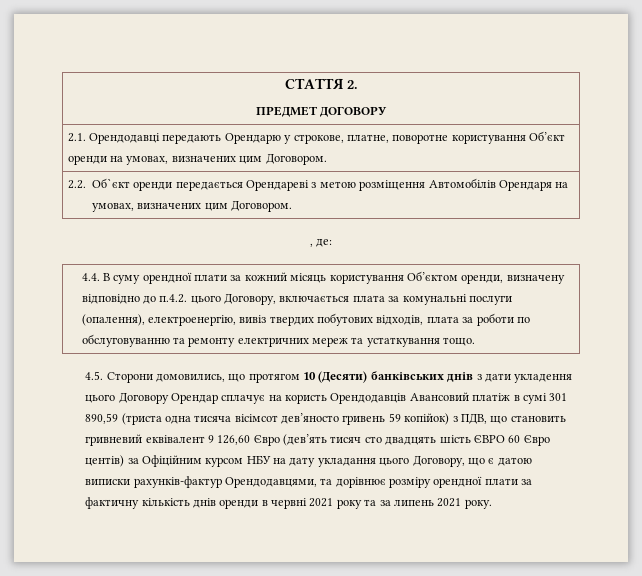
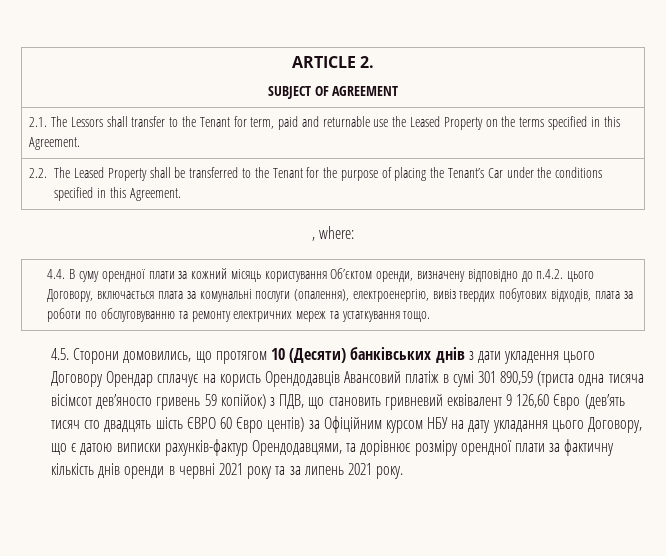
- СТАТТЯ 2.
- ПРЕДМЕТ ДОГОВОРУ
- 2.1. Орендодавці передають Орендарю у строкове, платне, поворотне користування Об’єкт оренди на умовах, визначених цим Договором.
- 2.2. Об`єкт оренди передається Орендареві з метою розміщення Автомобілів Орендаря на умовах, визначених цим Договором.
+ ARTICLE 2.
+ SUBJECT OF AGREEMENT
+ 2.1. The Lessors shall transfer to the Tenant for term, paid and returnable use the Leased Property on the terms specified in this Agreement.
+ 2.2. The Leased Property shall be transferred to the Tenant for the purpose of placing the Tenant’s Car under the conditions specified in this Agreement.
- , де:
+ , where:

